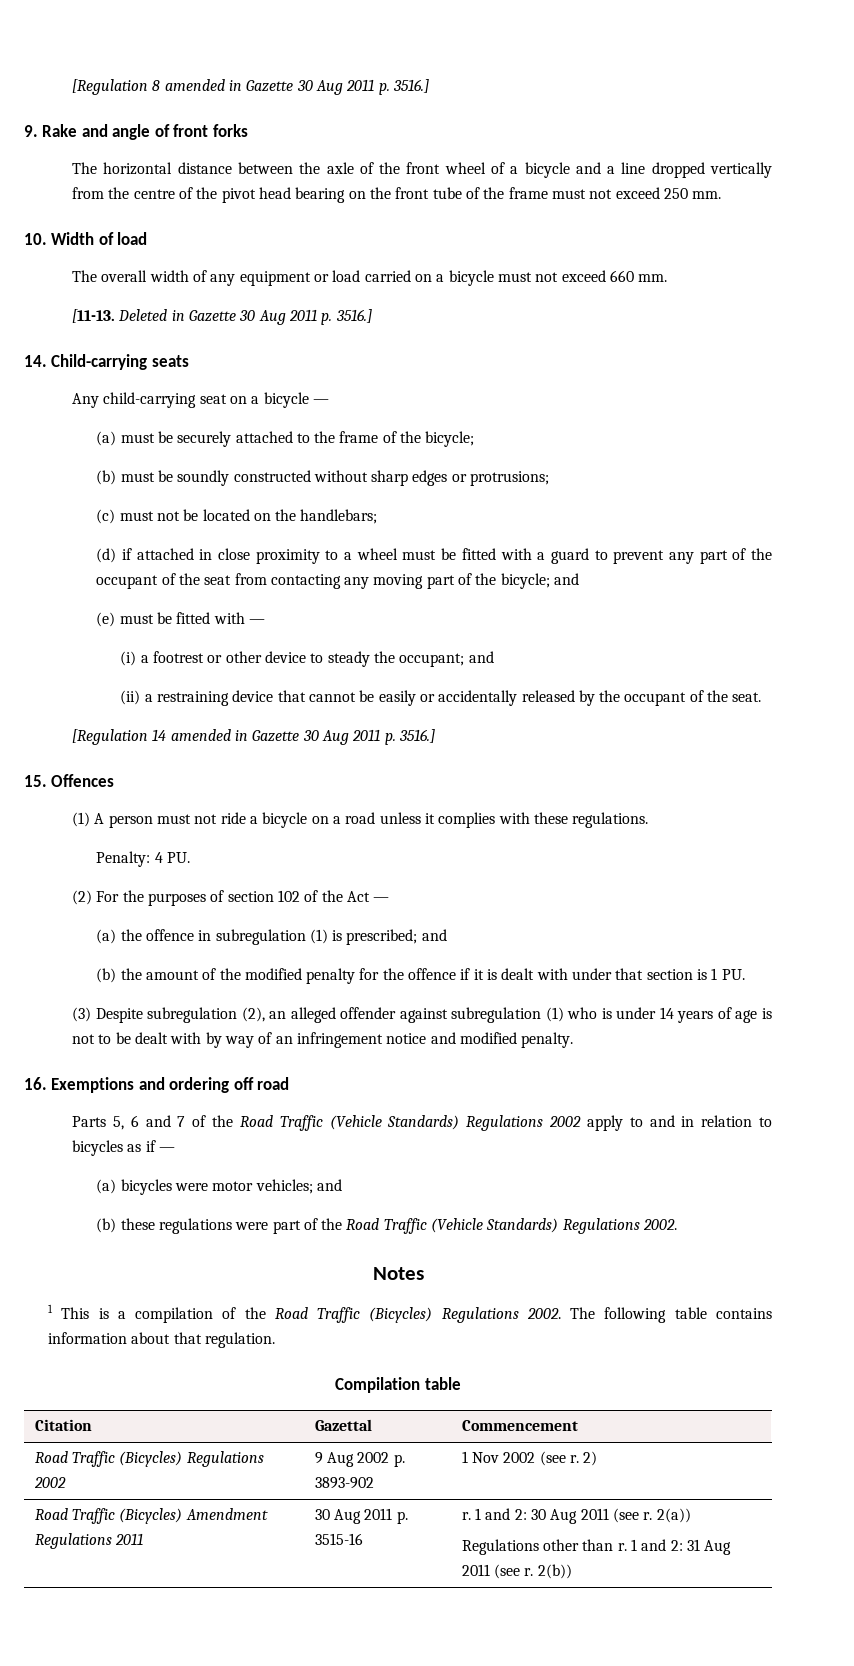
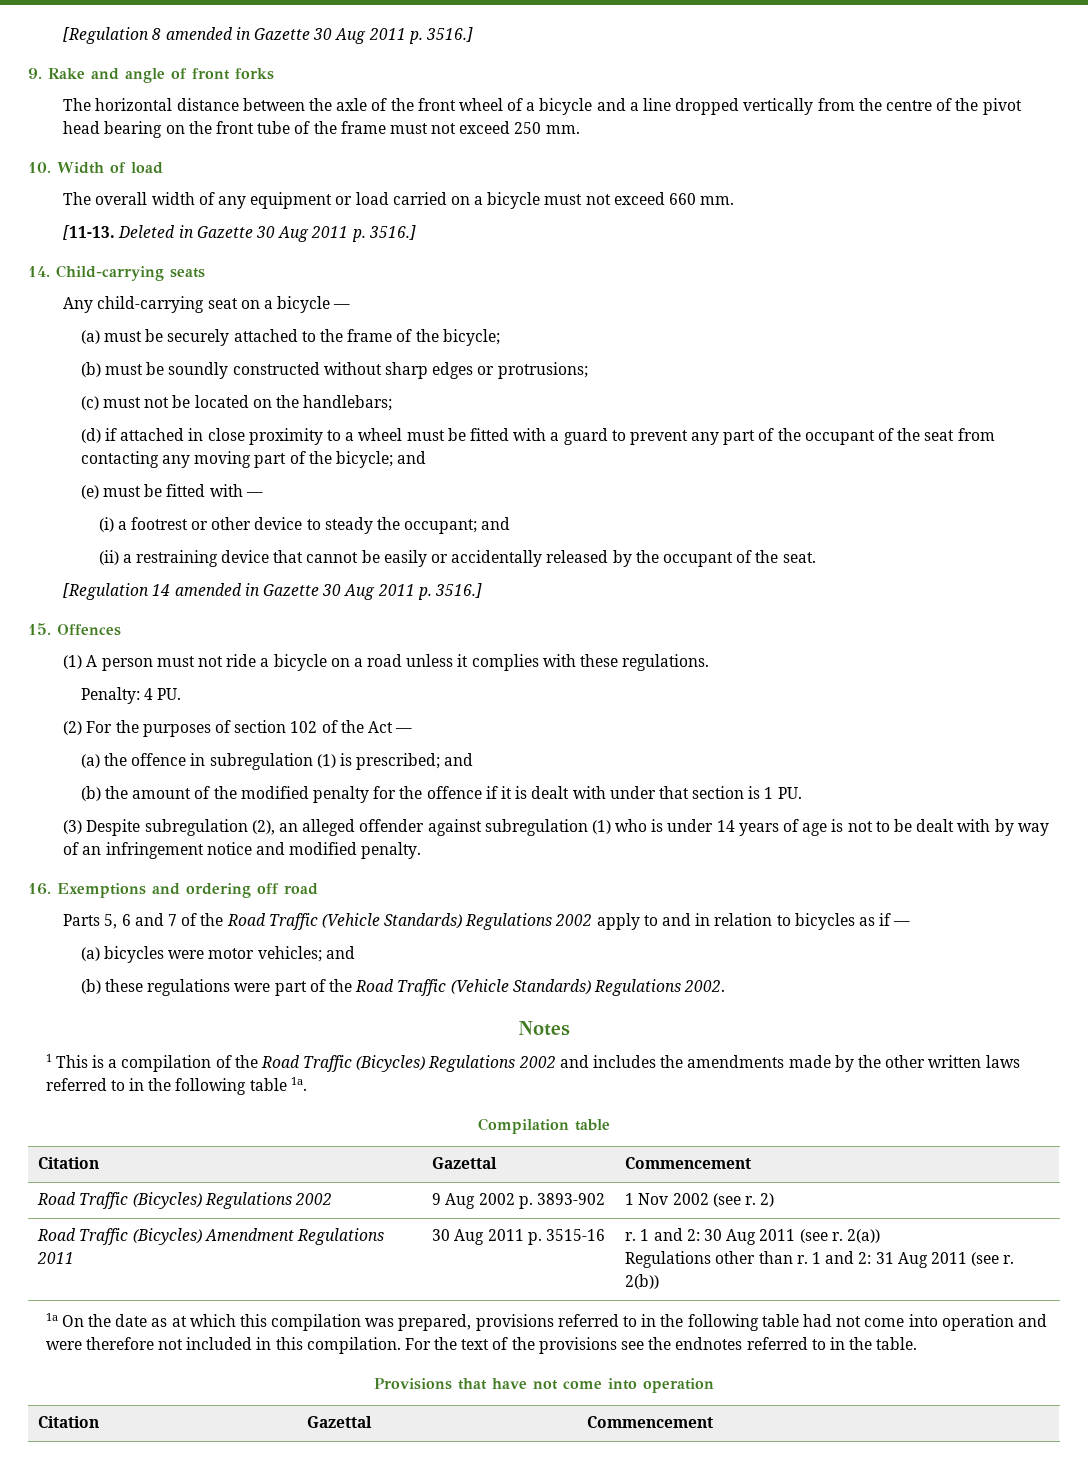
- 1 This is a compilation of the Road Traffic (Bicycles) Regulations 2002. The following table contains information about that regulation.
+ 1 This is a compilation of the Road Traffic (Bicycles) Regulations 2002 and includes the amendments made by the other written laws referred to in the following table 1a.
+ 1a On the date as at which this compilation was prepared, provisions referred to in the following table had not come into operation and were therefore not included in this compilation. For the text of the provisions see the endnotes referred to in the table.
+ Provisions that have not come into operation
+ Citation | Gazettal | Commencement

